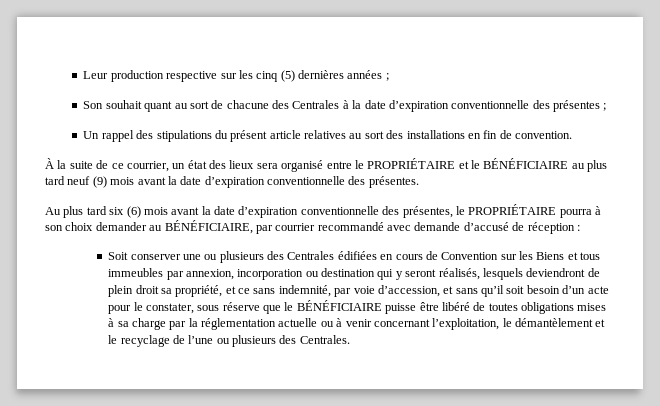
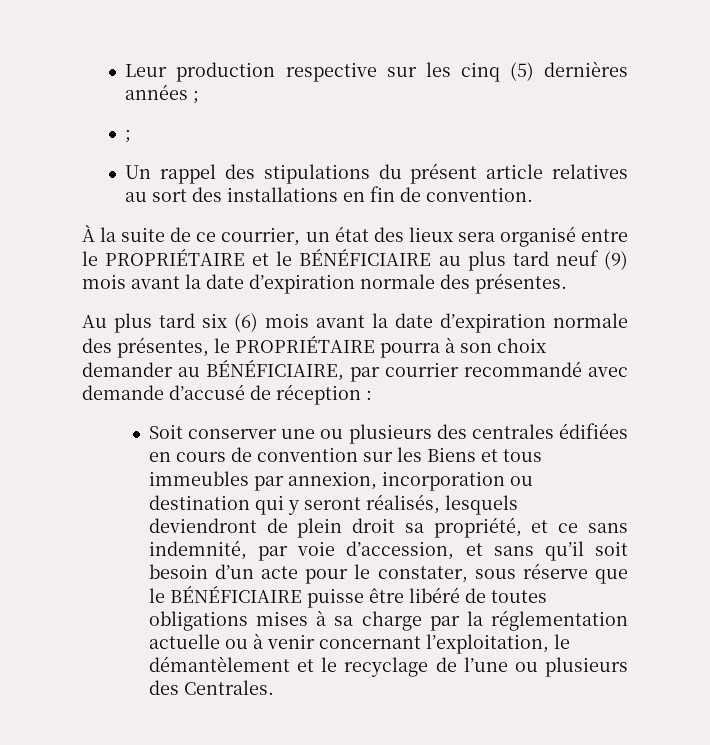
  Leur production respective sur les cinq (5) dernières années ;
- Son souhait quant au sort de chacune des Centrales à la date d’expiration conventionnelle des présentes ;
+ ;
- À la suite de ce courrier, un état des lieux sera organisé entre le PROPRIÉTAIRE et le BÉNÉFICIAIRE au plus tard neuf (9) mois avant la date d’expiration conventionnelle des présentes.
+ À la suite de ce courrier, un état des lieux sera organisé entre le PROPRIÉTAIRE et le BÉNÉFICIAIRE au plus tard neuf (9) mois avant la date d’expiration normale des présentes.
- Au plus tard six (6) mois avant la date d’expiration conventionnelle des présentes, le PROPRIÉTAIRE pourra à son choix demander au BÉNÉFICIAIRE, par courrier recommandé avec demande d’accusé de réception :
+ Au plus tard six (6) mois avant la date d’expiration normale des présentes, le PROPRIÉTAIRE pourra à son choix demander au BÉNÉFICIAIRE, par courrier recommandé avec demande d’accusé de réception :
- Soit conserver une ou plusieurs des Centrales édifiées en cours de Convention sur les Biens et tous immeubles par annexion, incorporation ou destination qui y seront réalisés, lesquels deviendront de plein droit sa propriété, et ce sans indemnité, par voie d’accession, et sans qu’il soit besoin d’un acte pour le constater, sous réserve que le BÉNÉFICIAIRE puisse être libéré de toutes obligations mises à sa charge par la réglementation actuelle ou à venir concernant l’exploitation, le démantèlement et le recyclage de l’une ou plusieurs des Centrales.
+ Soit conserver une ou plusieurs des centrales édifiées en cours de convention sur les Biens et tous immeubles par annexion, incorporation ou destination qui y seront réalisés, lesquels deviendront de plein droit sa propriété, et ce sans indemnité, par voie d’accession, et sans qu’il soit besoin d’un acte pour le constater, sous réserve que le BÉNÉFICIAIRE puisse être libéré de toutes obligations mises à sa charge par la réglementation actuelle ou à venir concernant l’exploitation, le démantèlement et le recyclage de l’une ou plusieurs des Centrales.

